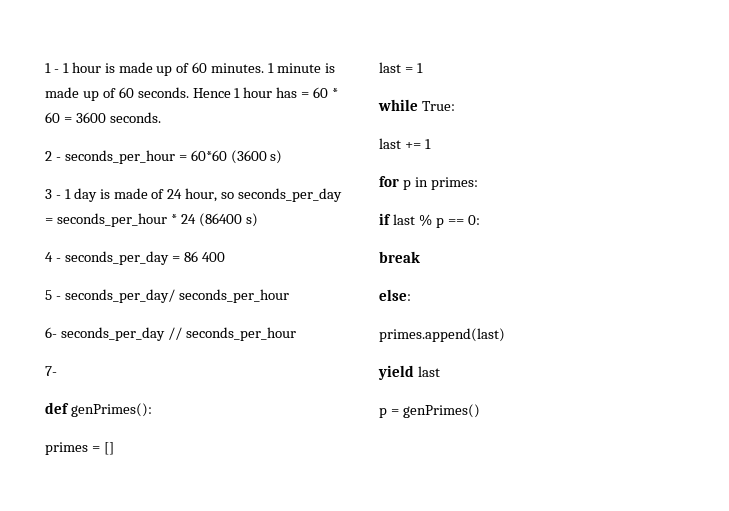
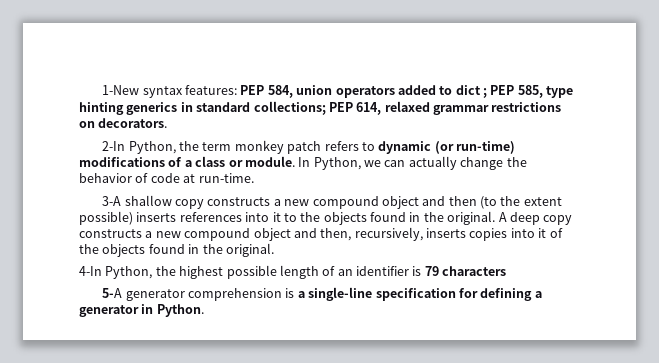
- 1 - 1 hour is made up of 60 minutes. 1 minute is made up of 60 seconds. Hence 1 hour has = 60 * 60 = 3600 seconds.
- 2 - seconds_per_hour = 60*60 (3600 s)
- 3 - 1 day is made of 24 hour, so seconds_per_day = seconds_per_hour * 24 (86400 s)
- 4 - seconds_per_day = 86 400
- 5 - seconds_per_day/ seconds_per_hour
- 6- seconds_per_day // seconds_per_hour
- 7-
- def genPrimes():
- primes = []
- last = 1
- while True:
- last += 1
- for p in primes:
- if last % p == 0:
- break
- else:
- primes.append(last)
- yield last
- p = genPrimes()
+ 1-New syntax features: PEP 584, union operators added to dict ; PEP 585, type hinting generics in standard collections; PEP 614, relaxed grammar restrictions on decorators.
+ 2-In Python, the term monkey patch refers to dynamic (or run-time) modifications of a class or module. In Python, we can actually change the behavior of code at run-time.
+ 3-A shallow copy constructs a new compound object and then (to the extent possible) inserts references into it to the objects found in the original. A deep copy constructs a new compound object and then, recursively, inserts copies into it of the objects found in the original.
+ 4-In Python, the highest possible length of an identifier is 79 characters
+ 5-A generator comprehension is a single-line specification for defining a generator in Python.

